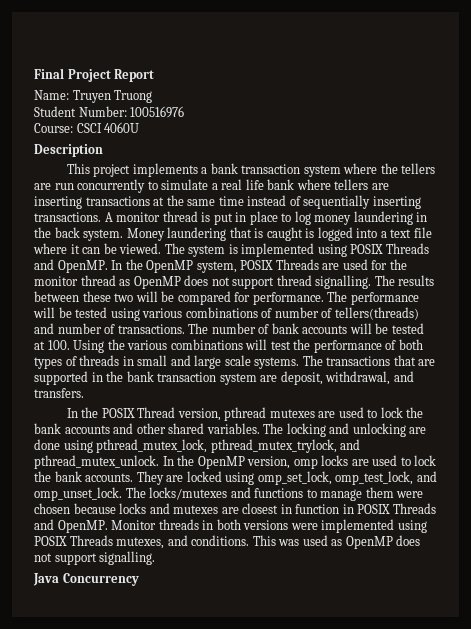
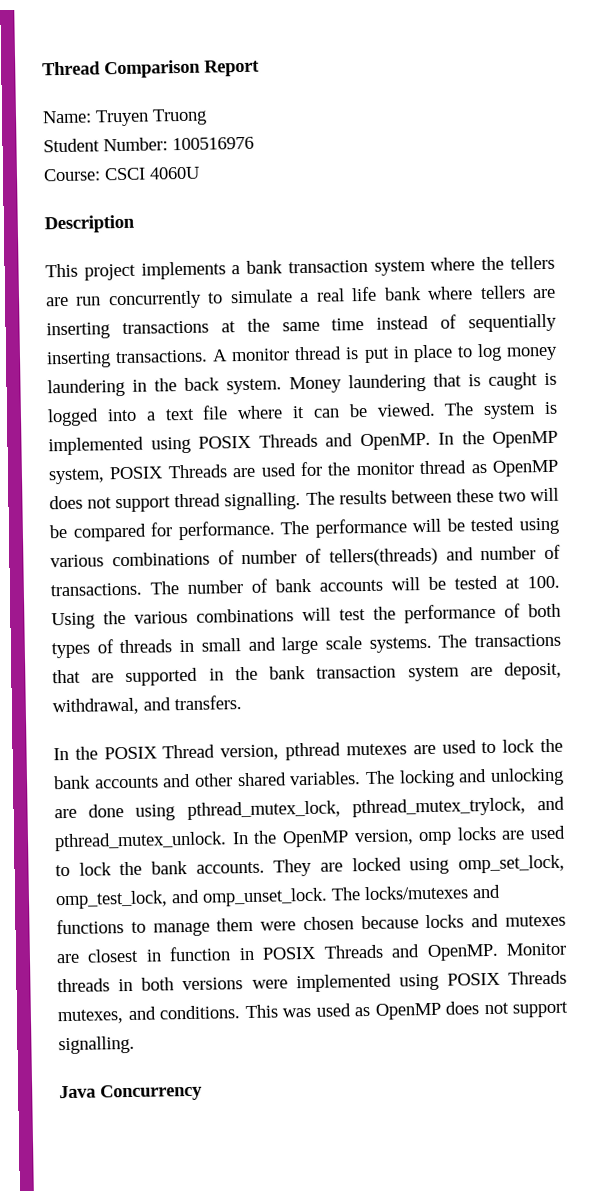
- Final Project Report
+ Thread Comparison Report

